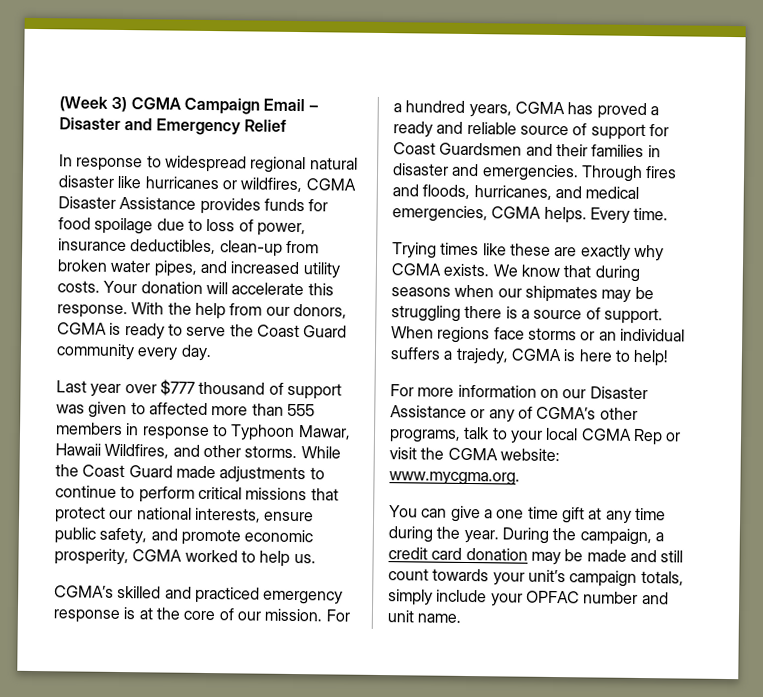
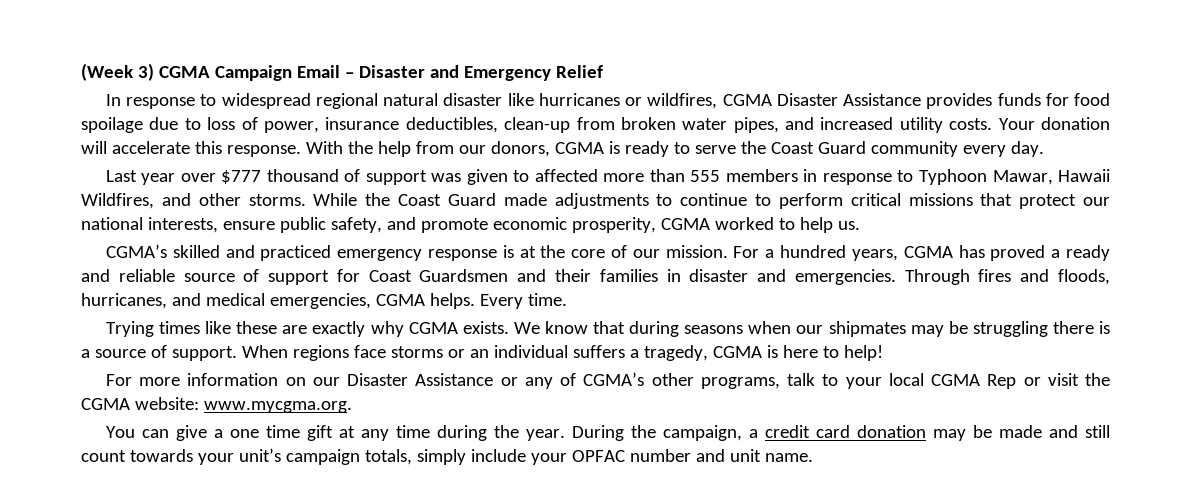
- When regions face storms or an individual suffers a trajedy, CGMA is here to help!
+ When regions face storms or an individual suffers a tragedy, CGMA is here to help!

